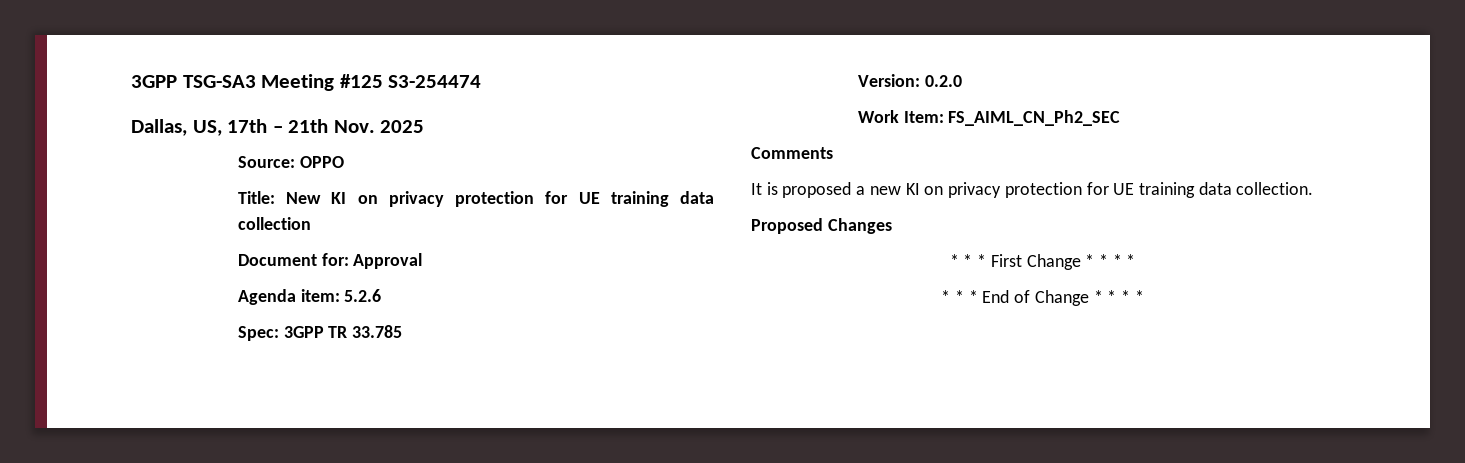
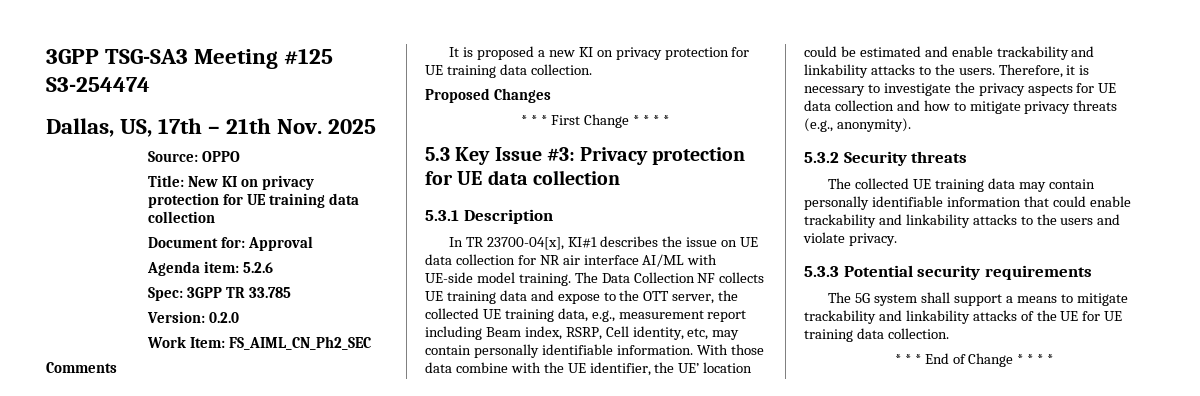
+ 5.3 Key Issue #3: Privacy protection for UE data collection
+ 5.3.1 Description
+ In TR 23700-04[x], KI#1 describes the issue on UE data collection for NR air interface AI/ML with UE-side model training. The Data Collection NF collects UE training data and expose to the OTT server, the collected UE training data, e.g., measurement report including Beam index, RSRP, Cell identity, etc, may contain personally identifiable information. With those data combine with the UE identifier, the UE’ location could be estimated and enable trackability and linkability attacks to the users. Therefore, it is necessary to investigate the privacy aspects for UE data collection and how to mitigate privacy threats (e.g., anonymity).
+ 5.3.2 Security threats
+ The collected UE training data may contain personally identifiable information that could enable trackability and linkability attacks to the users and violate privacy.
+ 5.3.3 Potential security requirements
+ The 5G system shall support a means to mitigate trackability and linkability attacks of the UE for UE training data collection.

